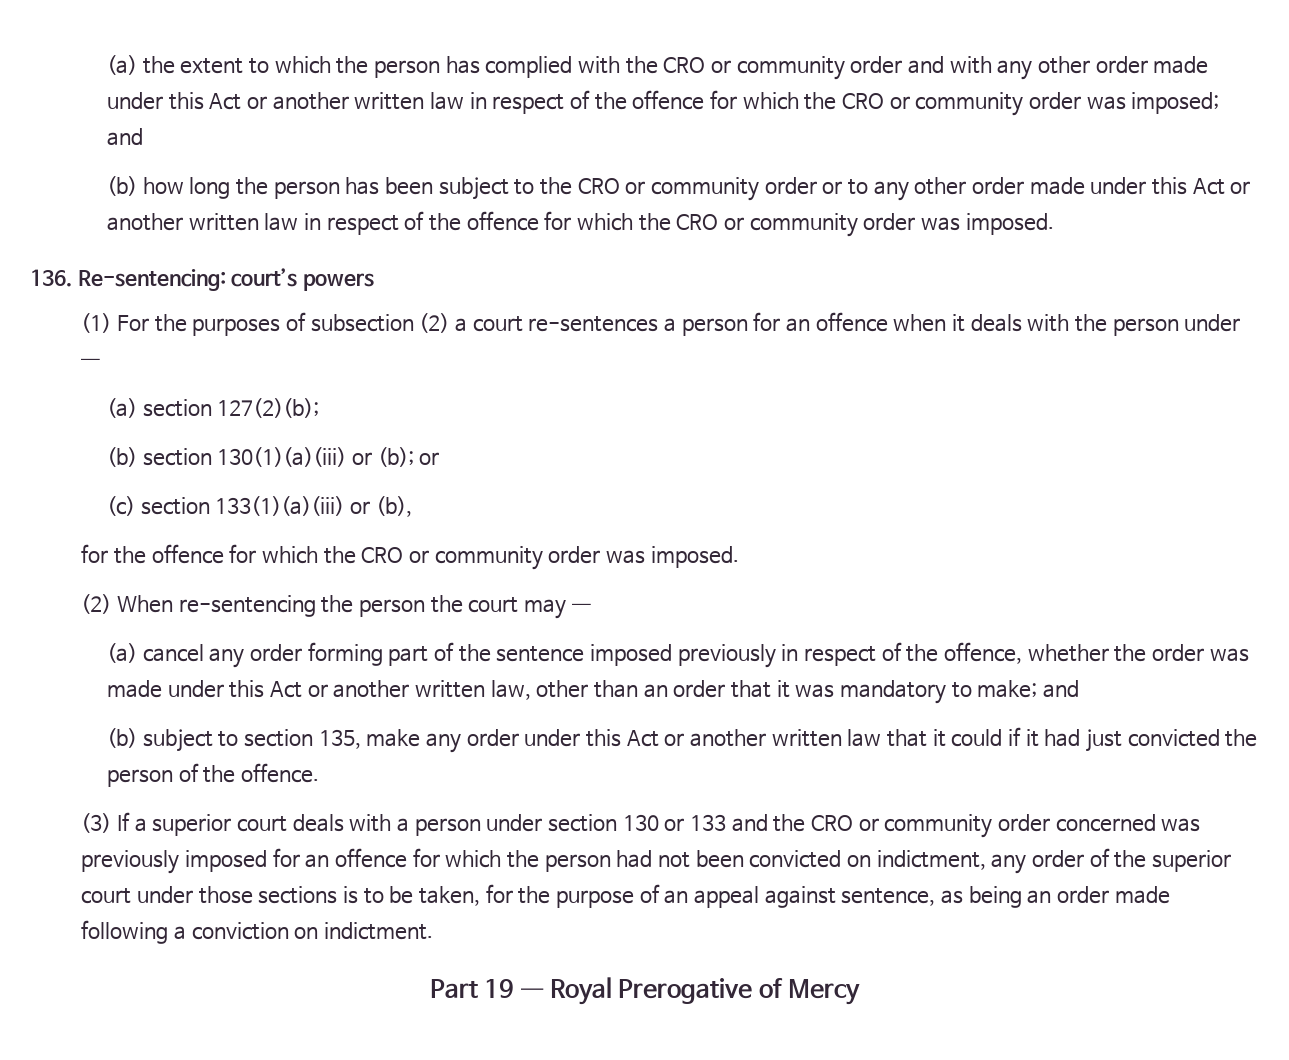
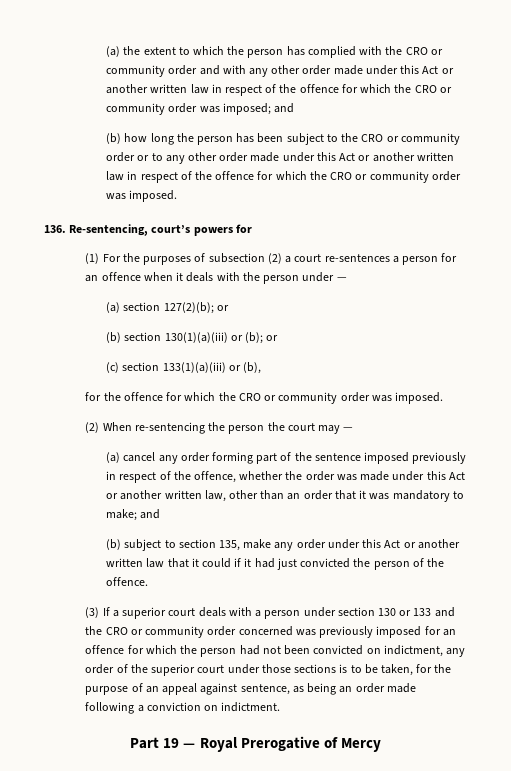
- 136. Re-sentencing: court’s powers
+ 136. Re-sentencing, court’s powers for
- (a) section 127(2)(b);
+ (a) section 127(2)(b); or

